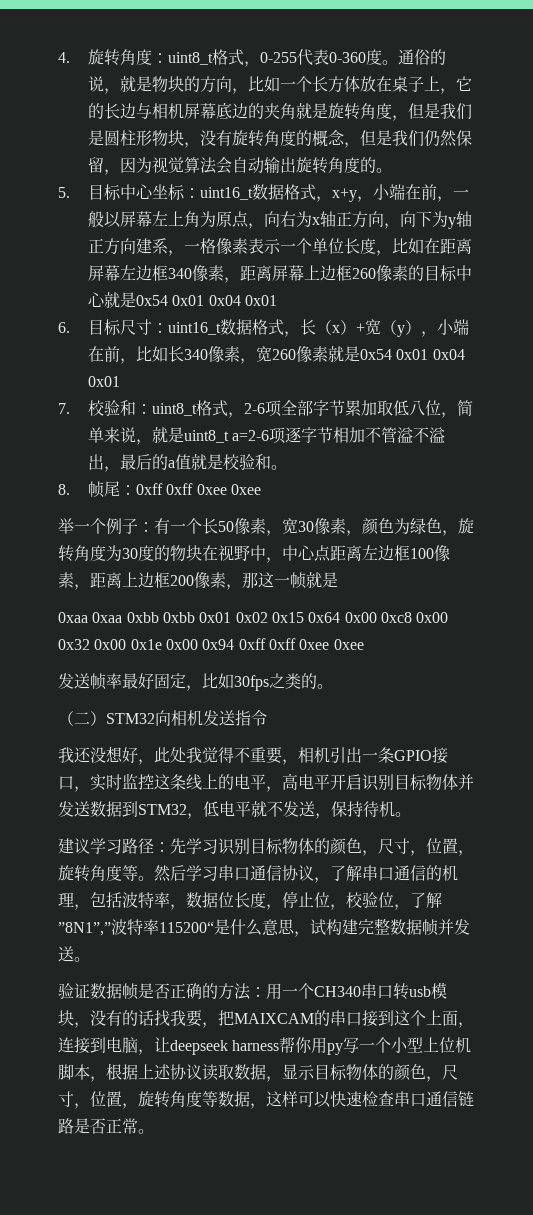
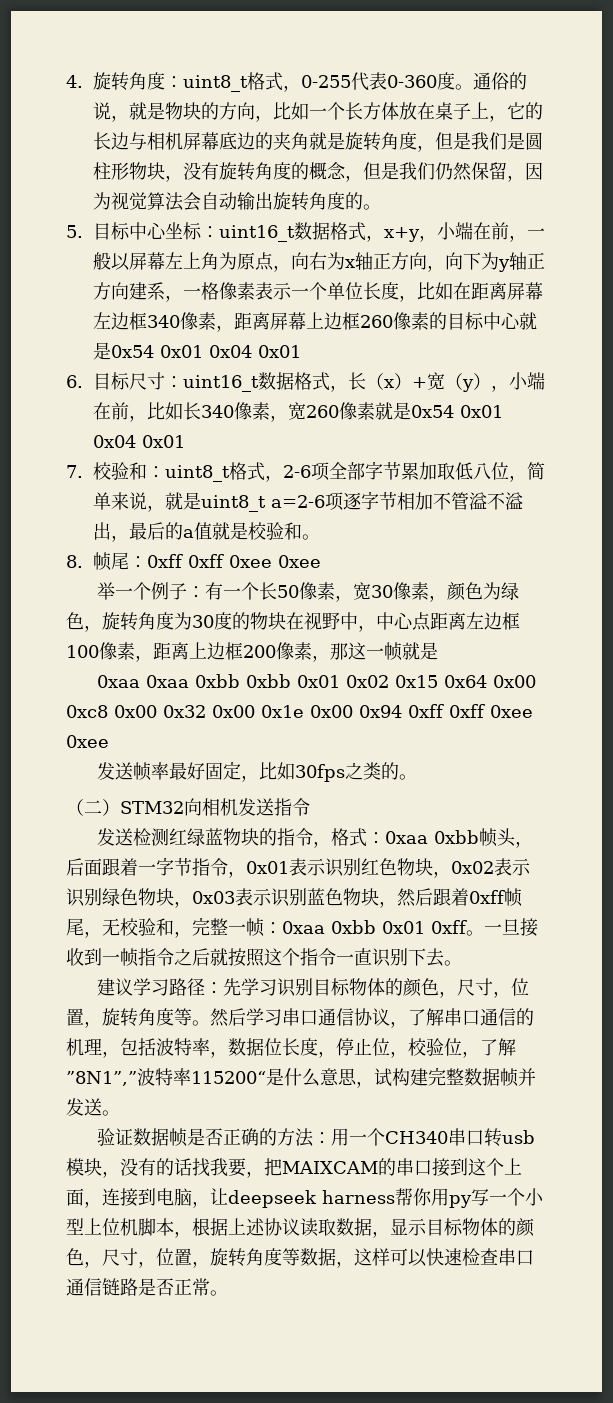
- 我还没想好，此处我觉得不重要，相机引出一条GPIO接口，实时监控这条线上的电平，高电平开启识别目标物体并发送数据到STM32，低电平就不发送，保持待机。
+ 发送检测红绿蓝物块的指令，格式：0xaa 0xbb帧头，后面跟着一字节指令，0x01表示识别红色物块，0x02表示识别绿色物块，0x03表示识别蓝色物块，然后跟着0xff帧尾，无校验和，完整一帧：0xaa 0xbb 0x01 0xff。一旦接收到一帧指令之后就按照这个指令一直识别下去。

